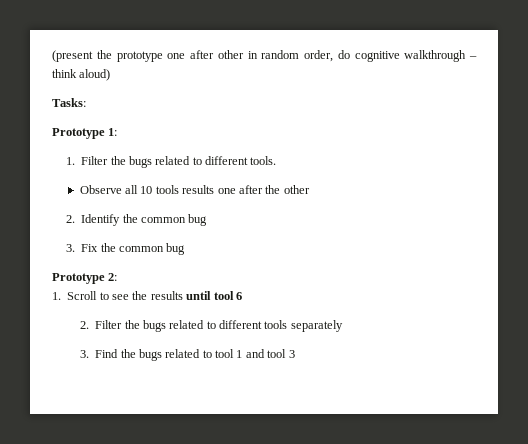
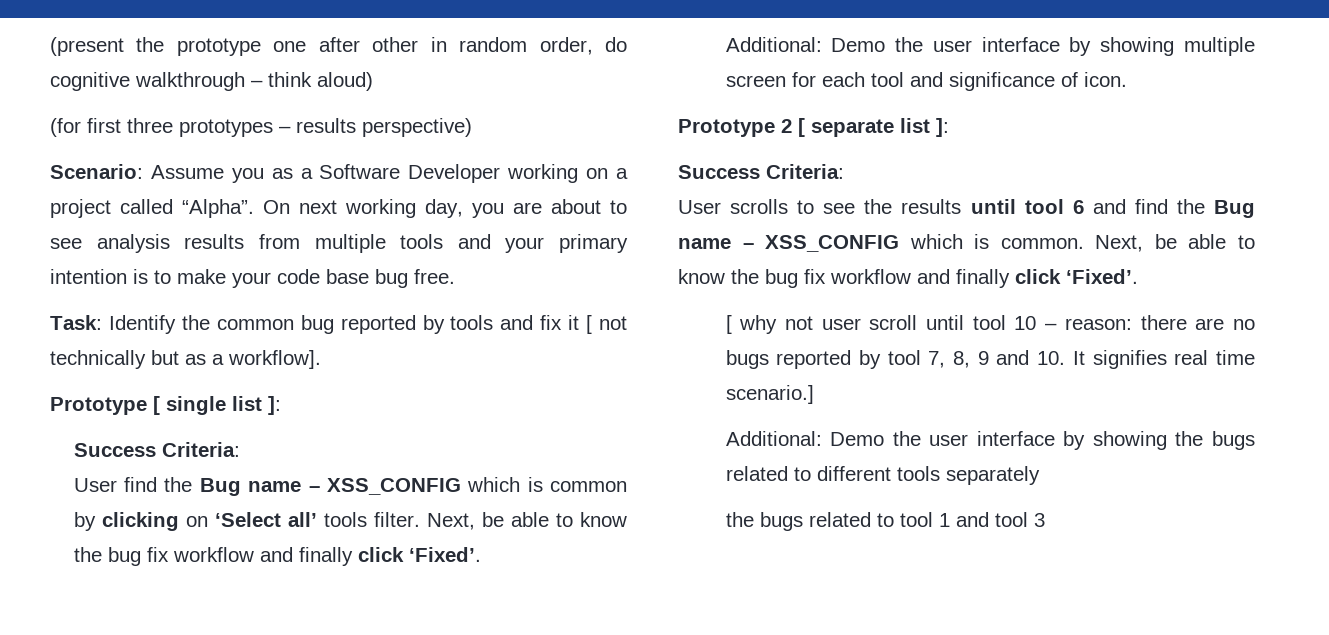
- Tasks:
- Prototype 1:
- 1. Filter the bugs related to different tools.
- Observe all 10 tools results one after the other
- 2. Identify the common bug
- 3. Fix the common bug
- Prototype 2:
- 1. Scroll to see the results until tool 6
- 2. Filter the bugs related to different tools separately
+ (for first three prototypes – results perspective)
+ Scenario: Assume you as a Software Developer working on a project called “Alpha”. On next working day, you are about to see analysis results from multiple tools and your primary intention is to make your code base bug free.
+ Task: Identify the common bug reported by tools and fix it [ not technically but as a workflow].
+ Prototype [ single list ]:
+ Success Criteria:
+ User find the Bug name – XSS_CONFIG which is common by clicking on ‘Select all’ tools filter. Next, be able to know the bug fix workflow and finally click ‘Fixed’.
+ Additional: Demo the user interface by showing multiple screen for each tool and significance of icon.
+ Prototype 2 [ separate list ]:
+ Success Criteria:
+ User scrolls to see the results until tool 6 and find the Bug name – XSS_CONFIG which is common. Next, be able to know the bug fix workflow and finally click ‘Fixed’.
+ [ why not user scroll until tool 10 – reason: there are no bugs reported by tool 7, 8, 9 and 10. It signifies real time scenario.]
+ Additional: Demo the user interface by showing the bugs related to different tools separately
- 3. Find the bugs related to tool 1 and tool 3
+ the bugs related to tool 1 and tool 3

